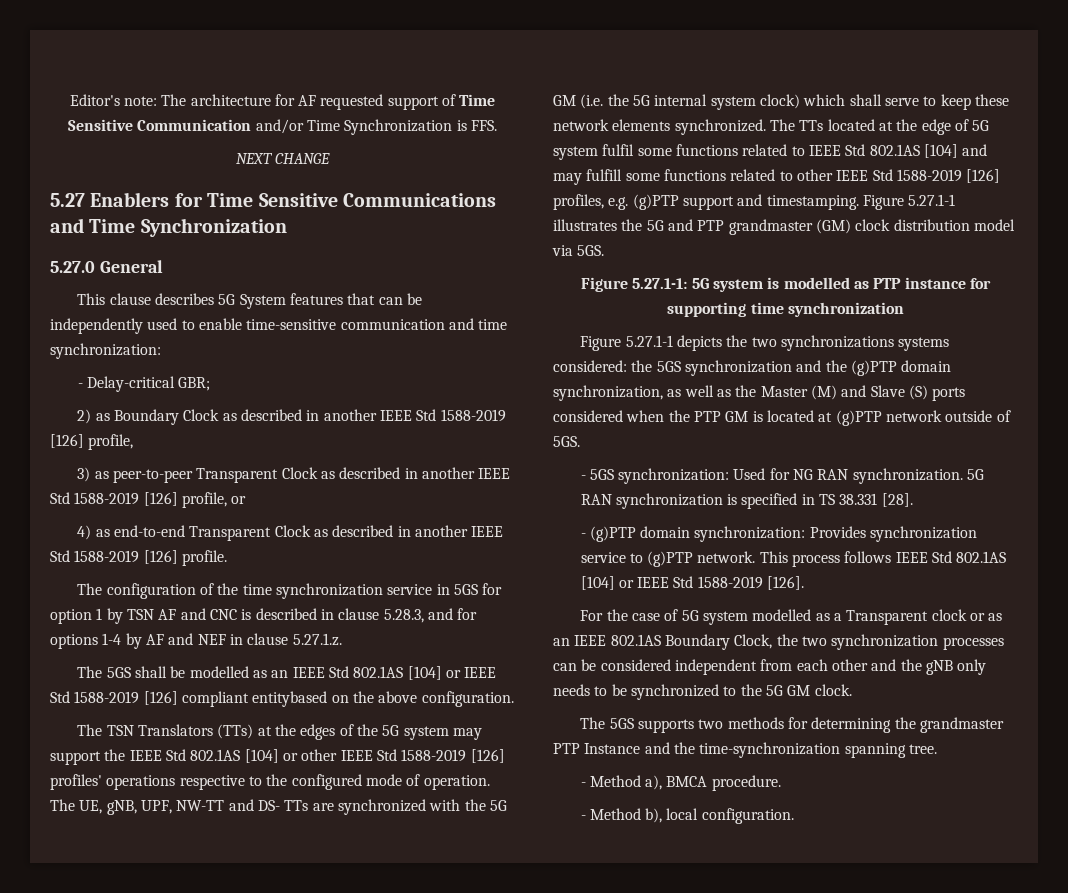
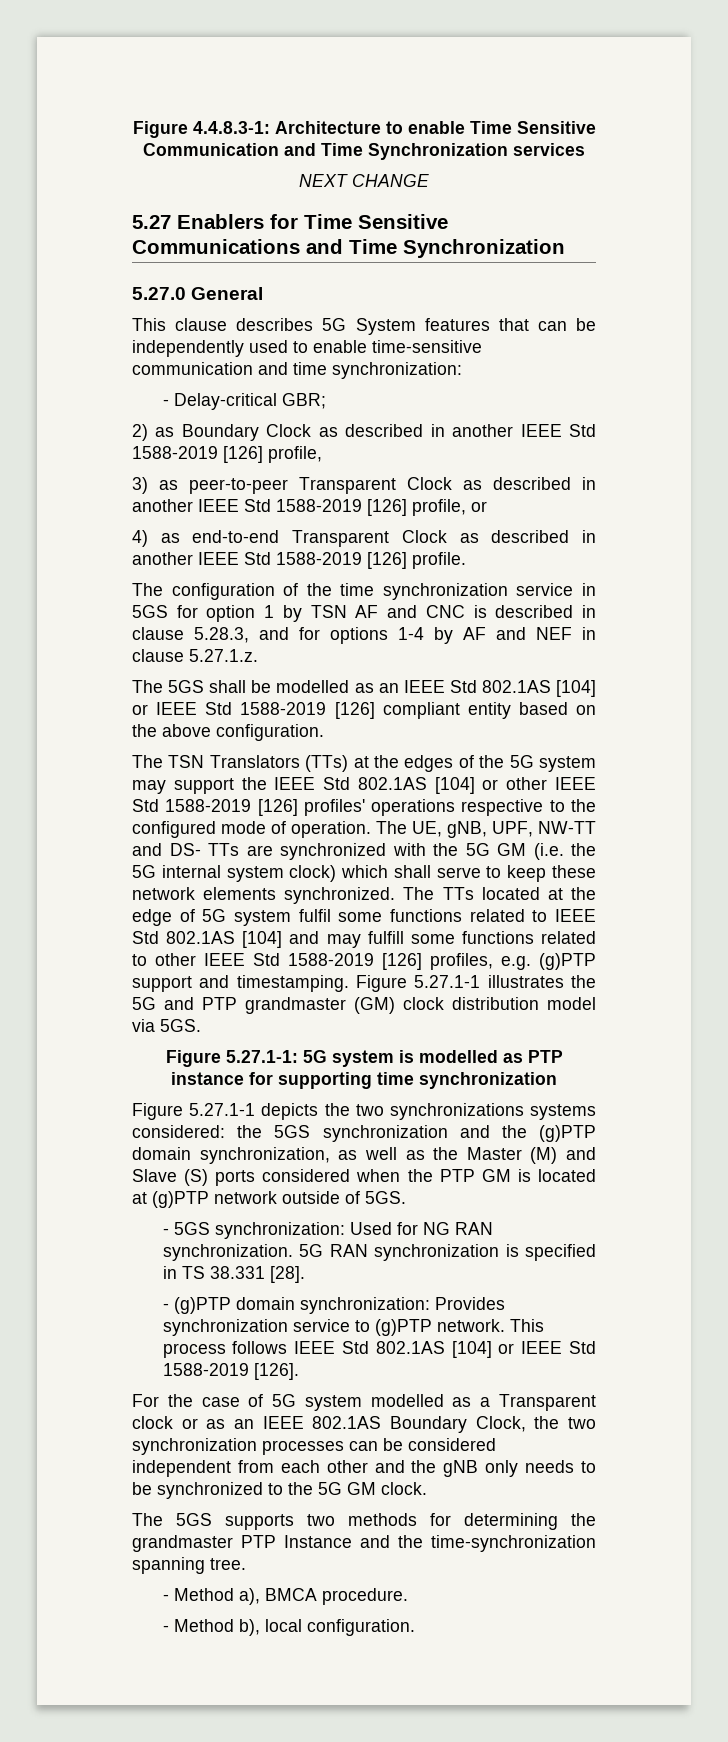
- Editor's note: The architecture for AF requested support of Time Sensitive Communication and/or Time Synchronization is FFS.
+ Figure 4.4.8.3-1: Architecture to enable Time Sensitive Communication and Time Synchronization services
- The 5GS shall be modelled as an IEEE Std 802.1AS [104] or IEEE Std 1588-2019 [126] compliant entitybased on the above configuration.
+ The 5GS shall be modelled as an IEEE Std 802.1AS [104] or IEEE Std 1588-2019 [126] compliant entity based on the above configuration.

